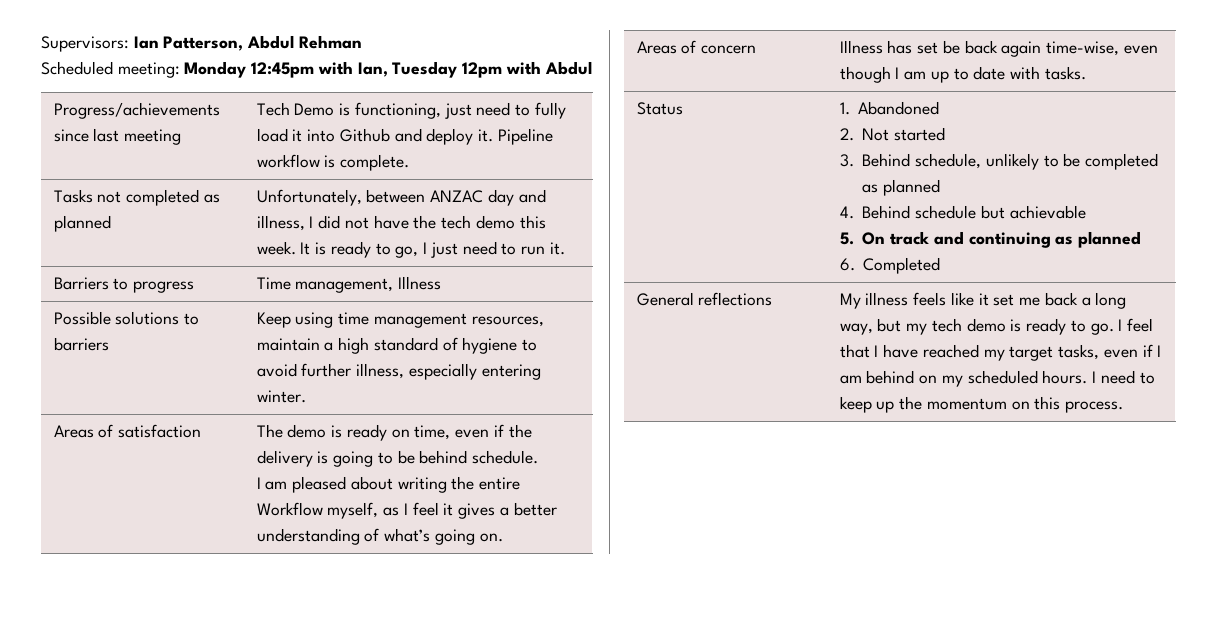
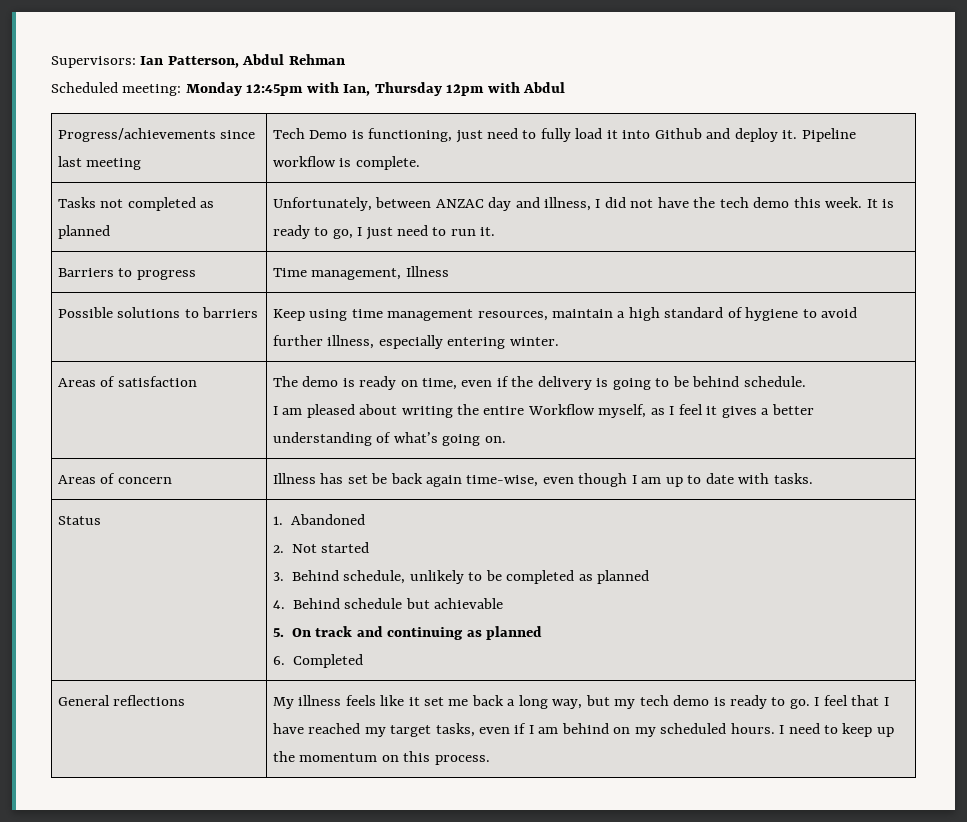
- Scheduled meeting: Monday 12:45pm with Ian, Tuesday 12pm with Abdul
+ Scheduled meeting: Monday 12:45pm with Ian, Thursday 12pm with Abdul

